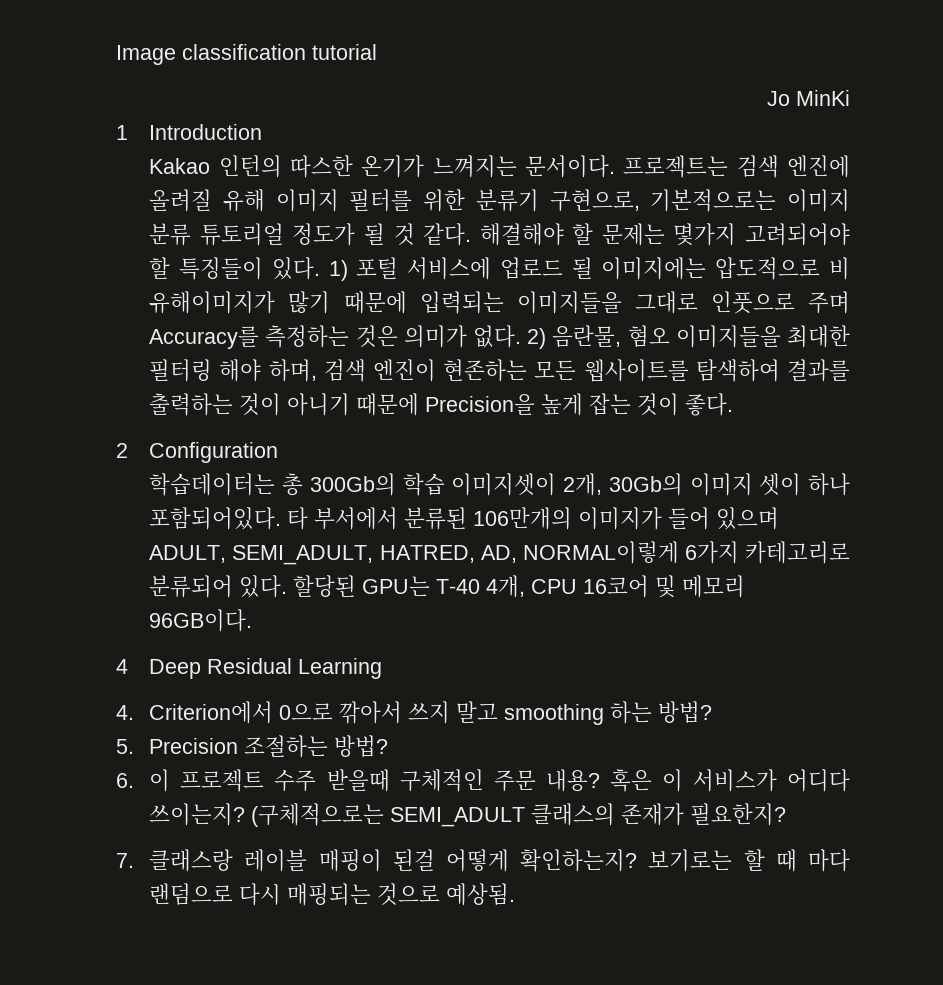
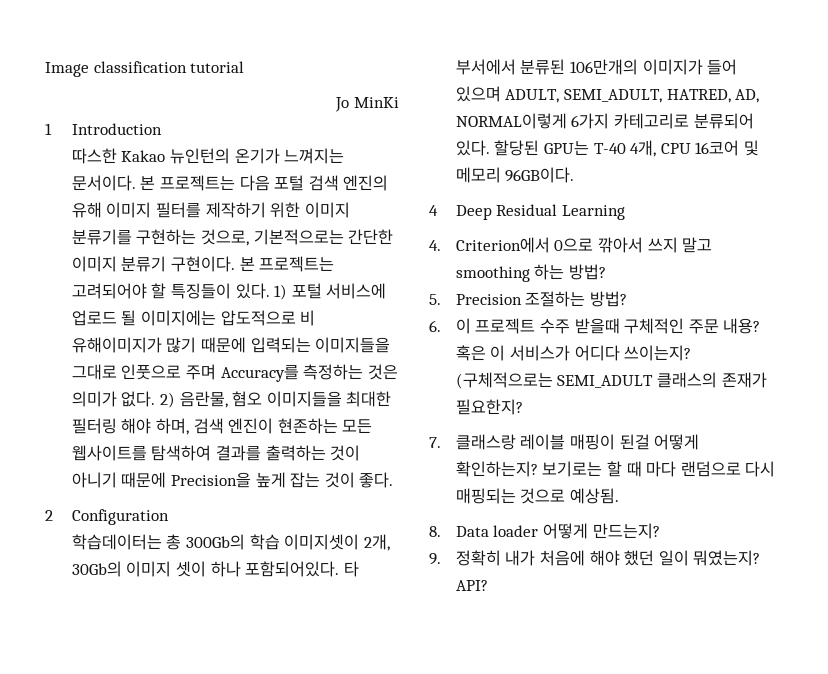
- Kakao 인턴의 따스한 온기가 느껴지는 문서이다. 프로젝트는 검색 엔진에 올려질 유해 이미지 필터를 위한 분류기 구현으로, 기본적으로는 이미지 분류 튜토리얼 정도가 될 것 같다. 해결해야 할 문제는 몇가지 고려되어야 할 특징들이 있다.
+ 따스한 Kakao 뉴인턴의 온기가 느껴지는 문서이다. 본 프로젝트는 다음 포털 검색 엔진의 유해 이미지 필터를 제작하기 위한 이미지 분류기를 구현하는 것으로, 기본적으로는 간단한 이미지 분류기 구현이다. 본 프로젝트는 고려되어야 할 특징들이 있다.
+ 8. Data loader 어떻게 만드는지?
+ 9. 정확히 내가 처음에 해야 했던 일이 뭐였는지? API?

